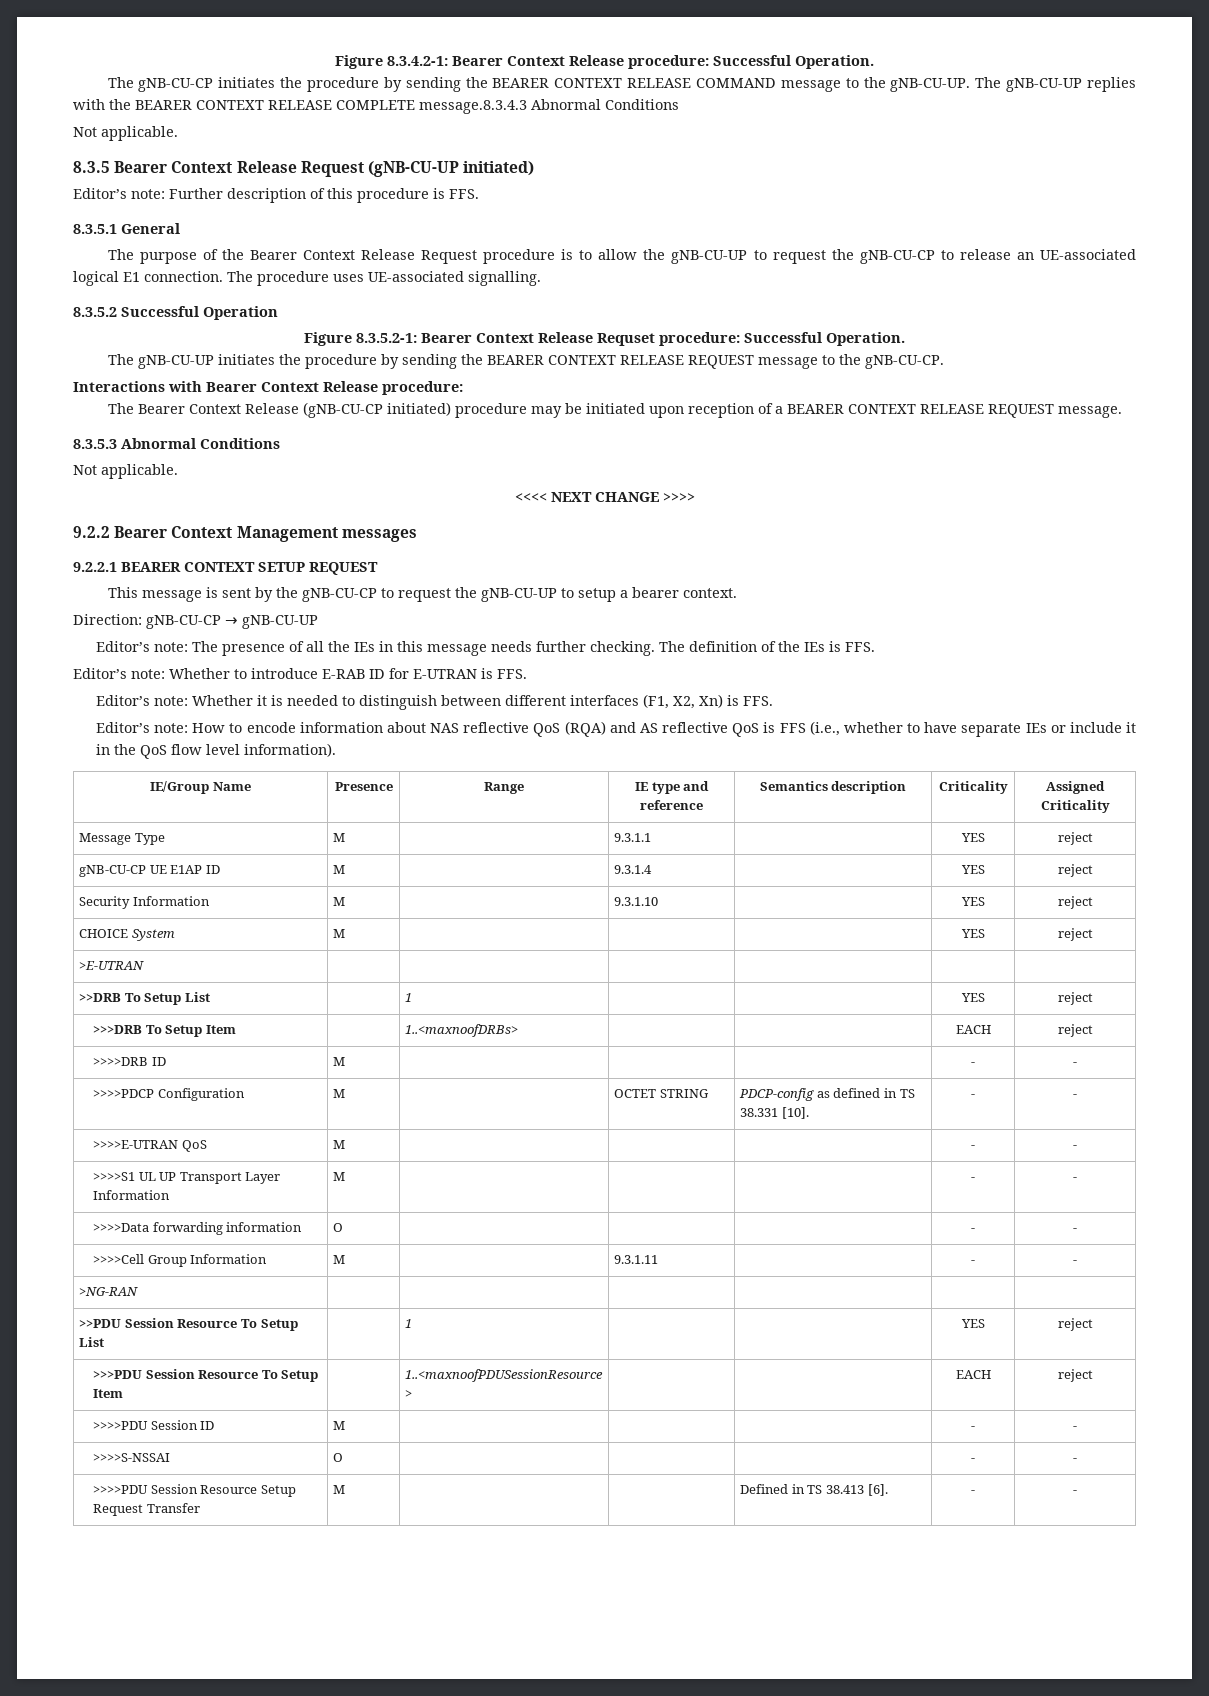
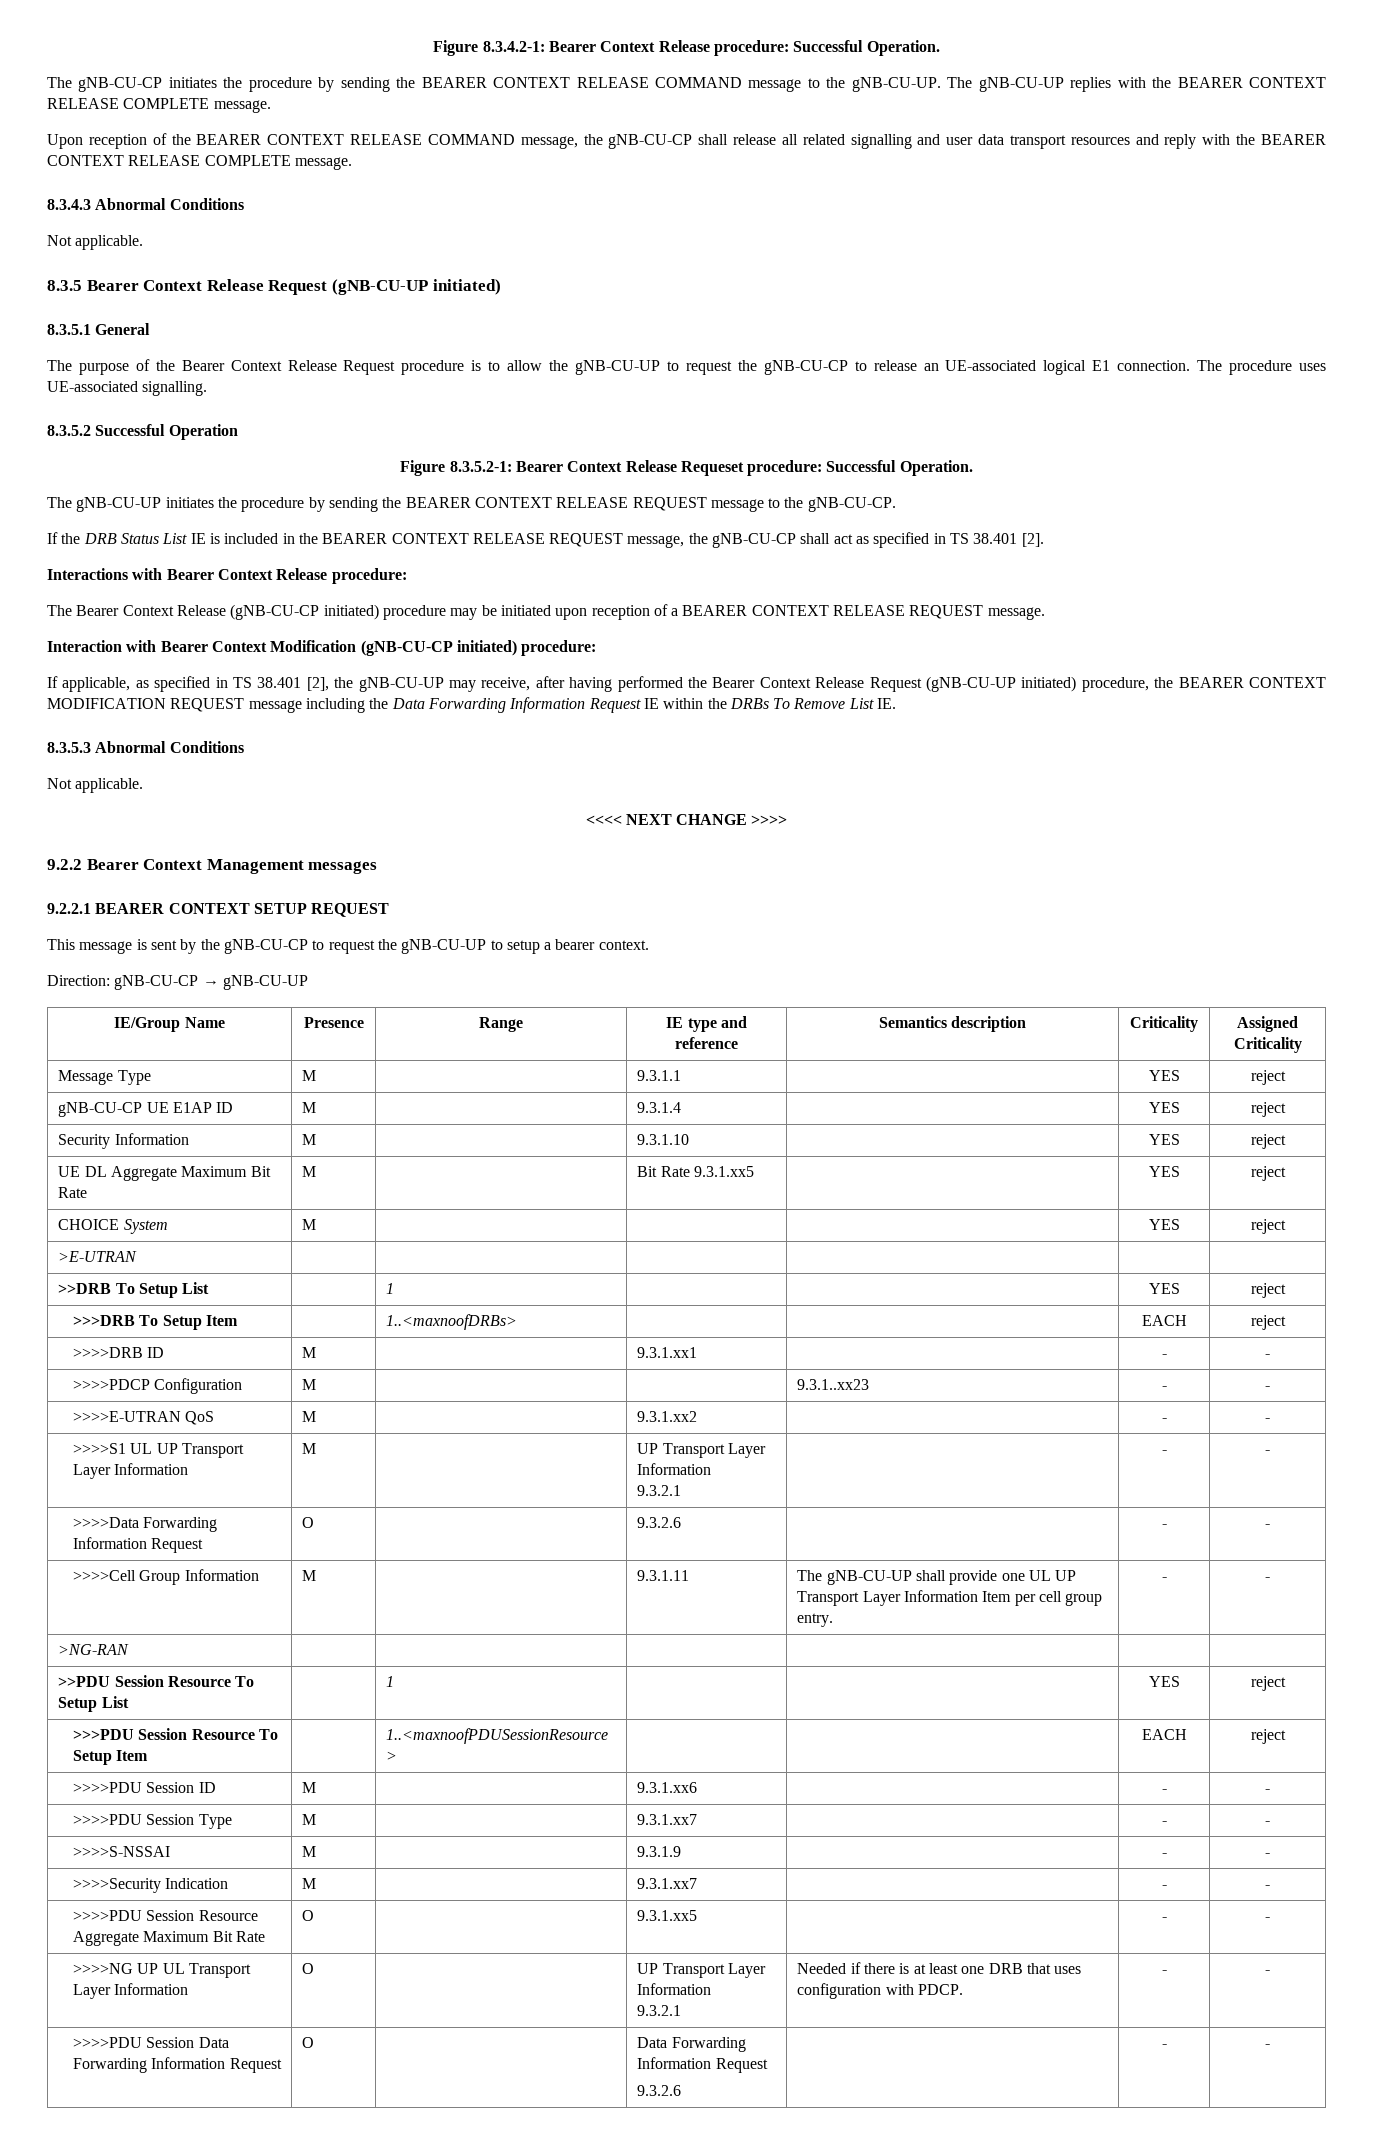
- The gNB-CU-UP replies with the BEARER CONTEXT RELEASE COMPLETE message.8.3.4.3 Abnormal Conditions
+ The gNB-CU-UP replies with the BEARER CONTEXT RELEASE COMPLETE message.
+ Upon reception of the BEARER CONTEXT RELEASE COMMAND message, the gNB-CU-CP shall release all related signalling and user data transport resources and reply with the BEARER CONTEXT RELEASE COMPLETE message.
+ 8.3.4.3 Abnormal Conditions
- Editor’s note: Further description of this procedure is FFS.
- Figure 8.3.5.2-1: Bearer Context Release Requset procedure: Successful Operation.
+ Figure 8.3.5.2-1: Bearer Context Release Requeset procedure: Successful Operation.
+ If the DRB Status List IE is included in the BEARER CONTEXT RELEASE REQUEST message, the gNB-CU-CP shall act as specified in TS 38.401 [2].
+ Interaction with Bearer Context Modification (gNB-CU-CP initiated) procedure:
+ If applicable, as specified in TS 38.401 [2], the gNB-CU-UP may receive, after having performed the Bearer Context Release Request (gNB-CU-UP initiated) procedure, the BEARER CONTEXT MODIFICATION REQUEST message including the Data Forwarding Information Request IE within the DRBs To Remove List IE.
- Editor’s note: The presence of all the IEs in this message needs further checking. The definition of the IEs is FFS.
- Editor’s note: Whether to introduce E-RAB ID for E-UTRAN is FFS.
- Editor’s note: Whether it is needed to distinguish between different interfaces (F1, X2, Xn) is FFS.
- Editor’s note: How to encode information about NAS reflective QoS (RQA) and AS reflective QoS is FFS (i.e., whether to have separate IEs or include it in the QoS flow level information).
+ UE DL Aggregate Maximum Bit Rate | M | | Bit Rate 9.3.1.xx5 | | YES | reject
- >>>>DRB ID | M | | | | - | -
+ >>>>DRB ID | M | | 9.3.1.xx1 | | - | -
- >>>>PDCP Configuration | M | | OCTET STRING | PDCP-config as defined in TS 38.331 [10]. | - | -
+ >>>>PDCP Configuration | M | | | 9.3.1..xx23 | - | -
- >>>>E-UTRAN QoS | M | | | | - | -
+ >>>>E-UTRAN QoS | M | | 9.3.1.xx2 | | - | -
- >>>>S1 UL UP Transport Layer Information | M | | | | - | -
+ >>>>S1 UL UP Transport Layer Information | M | | UP Transport Layer Information
+ 9.3.2.1 | | - | -
- >>>>Data forwarding information | O | | | | - | -
+ >>>>Data Forwarding Information Request | O | | 9.3.2.6 | | - | -
- >>>>Cell Group Information | M | | 9.3.1.11 | | - | -
+ >>>>Cell Group Information | M | | 9.3.1.11 | The gNB-CU-UP shall provide one UL UP Transport Layer Information Item per cell group entry. | - | -
- >>>>PDU Session ID | M | | | | - | -
- >>>>S-NSSAI | O | | | | - | -
+ >>>>PDU Session ID | M | | 9.3.1.xx6 | | - | -
+ >>>>PDU Session Type | M | | 9.3.1.xx7 | | - | -
+ >>>>S-NSSAI | M | | 9.3.1.9 | | - | -
+ >>>>Security Indication | M | | 9.3.1.xx7 | | - | -
- >>>>PDU Session Resource Setup Request Transfer | M | | | Defined in TS 38.413 [6]. | - | -
+ >>>>PDU Session Resource Aggregate Maximum Bit Rate | O | | 9.3.1.xx5 | | - | -
+ >>>>NG UP UL Transport Layer Information | O | | UP Transport Layer Information
+ 9.3.2.1 | Needed if there is at least one DRB that uses configuration with PDCP. | - | -
+ >>>>PDU Session Data Forwarding Information Request | O | | Data Forwarding Information Request
+ 9.3.2.6 | | - | -

